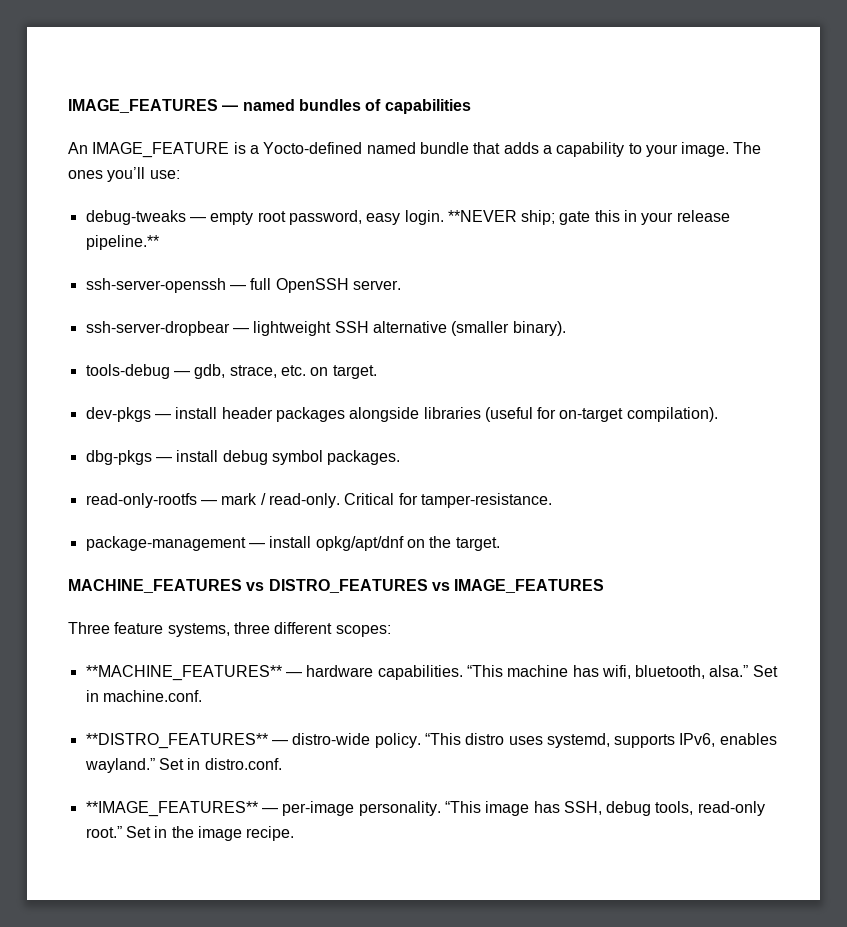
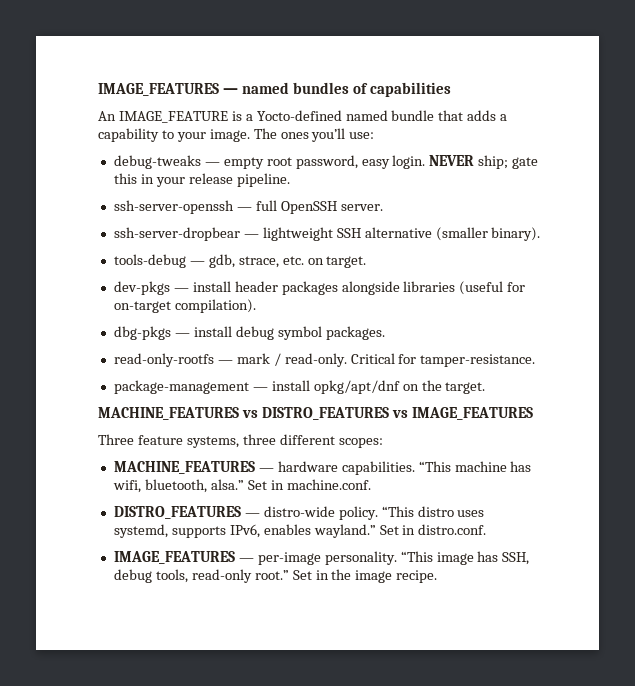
- **NEVER ship; gate this in your release pipeline.**
+ NEVER ship; gate this in your release pipeline.
- **MACHINE_FEATURES** — hardware capabilities.
+ MACHINE_FEATURES — hardware capabilities.
- **DISTRO_FEATURES** — distro-wide policy.
+ DISTRO_FEATURES — distro-wide policy.
- **IMAGE_FEATURES** — per-image personality.
+ IMAGE_FEATURES — per-image personality.

